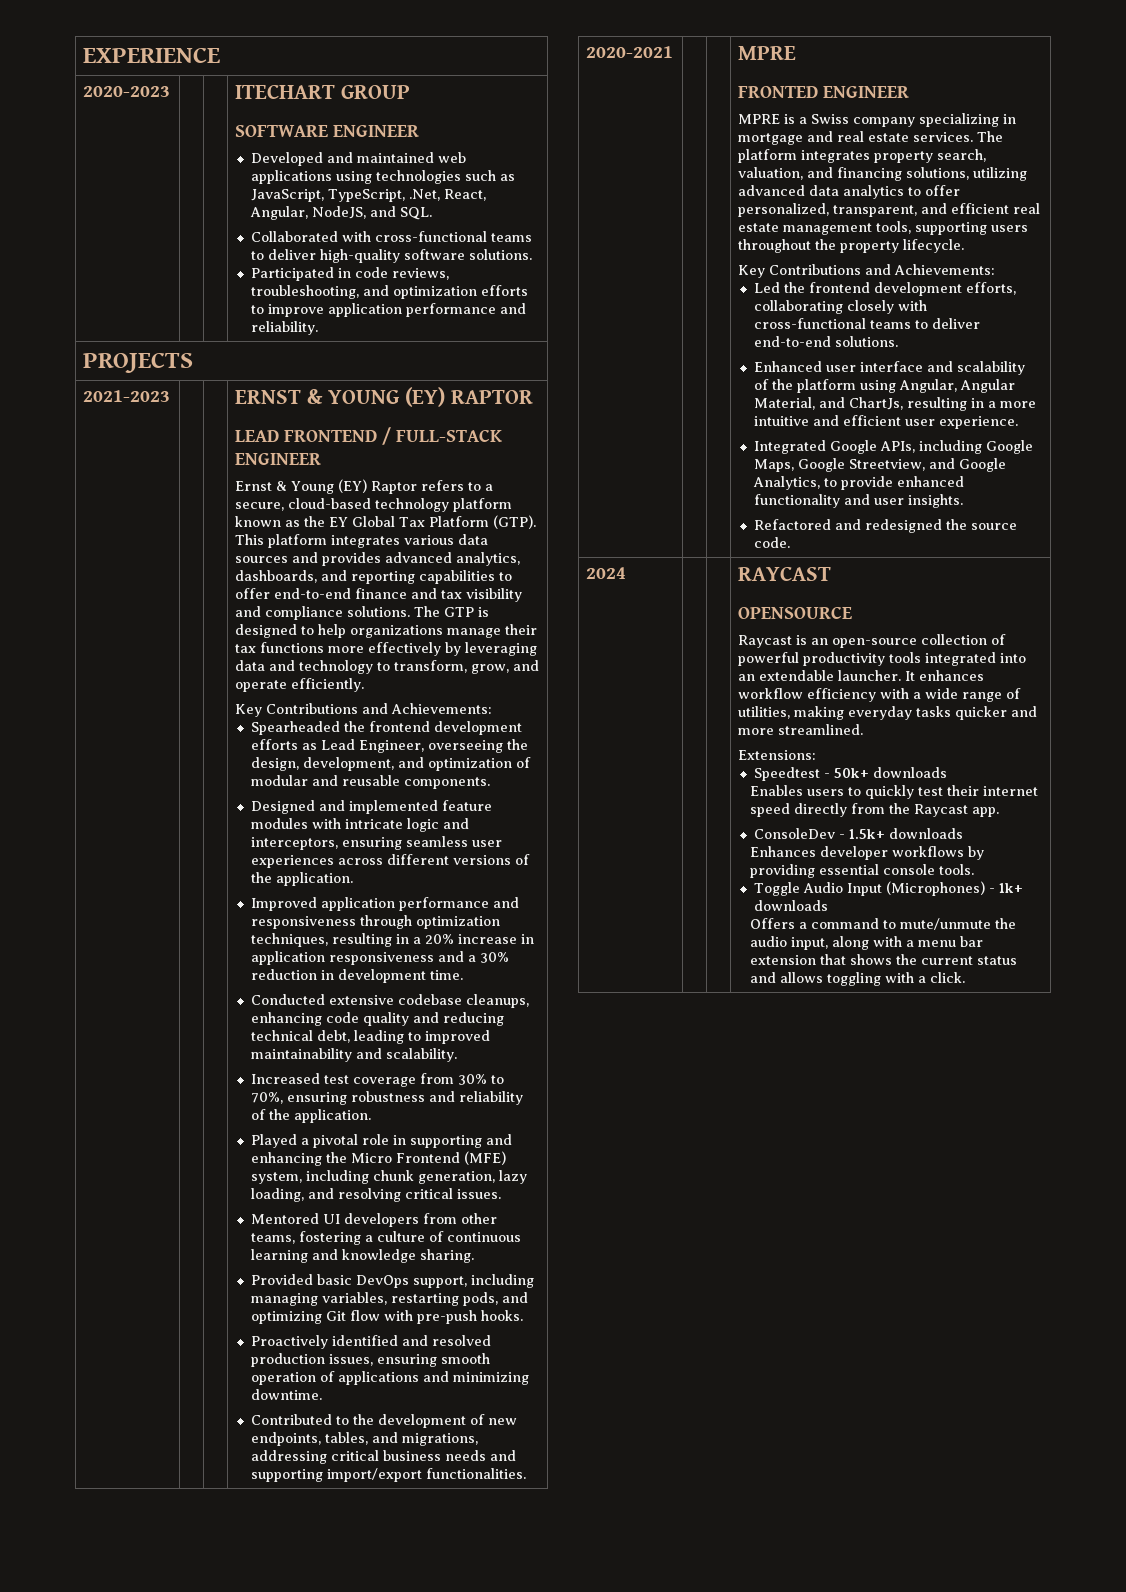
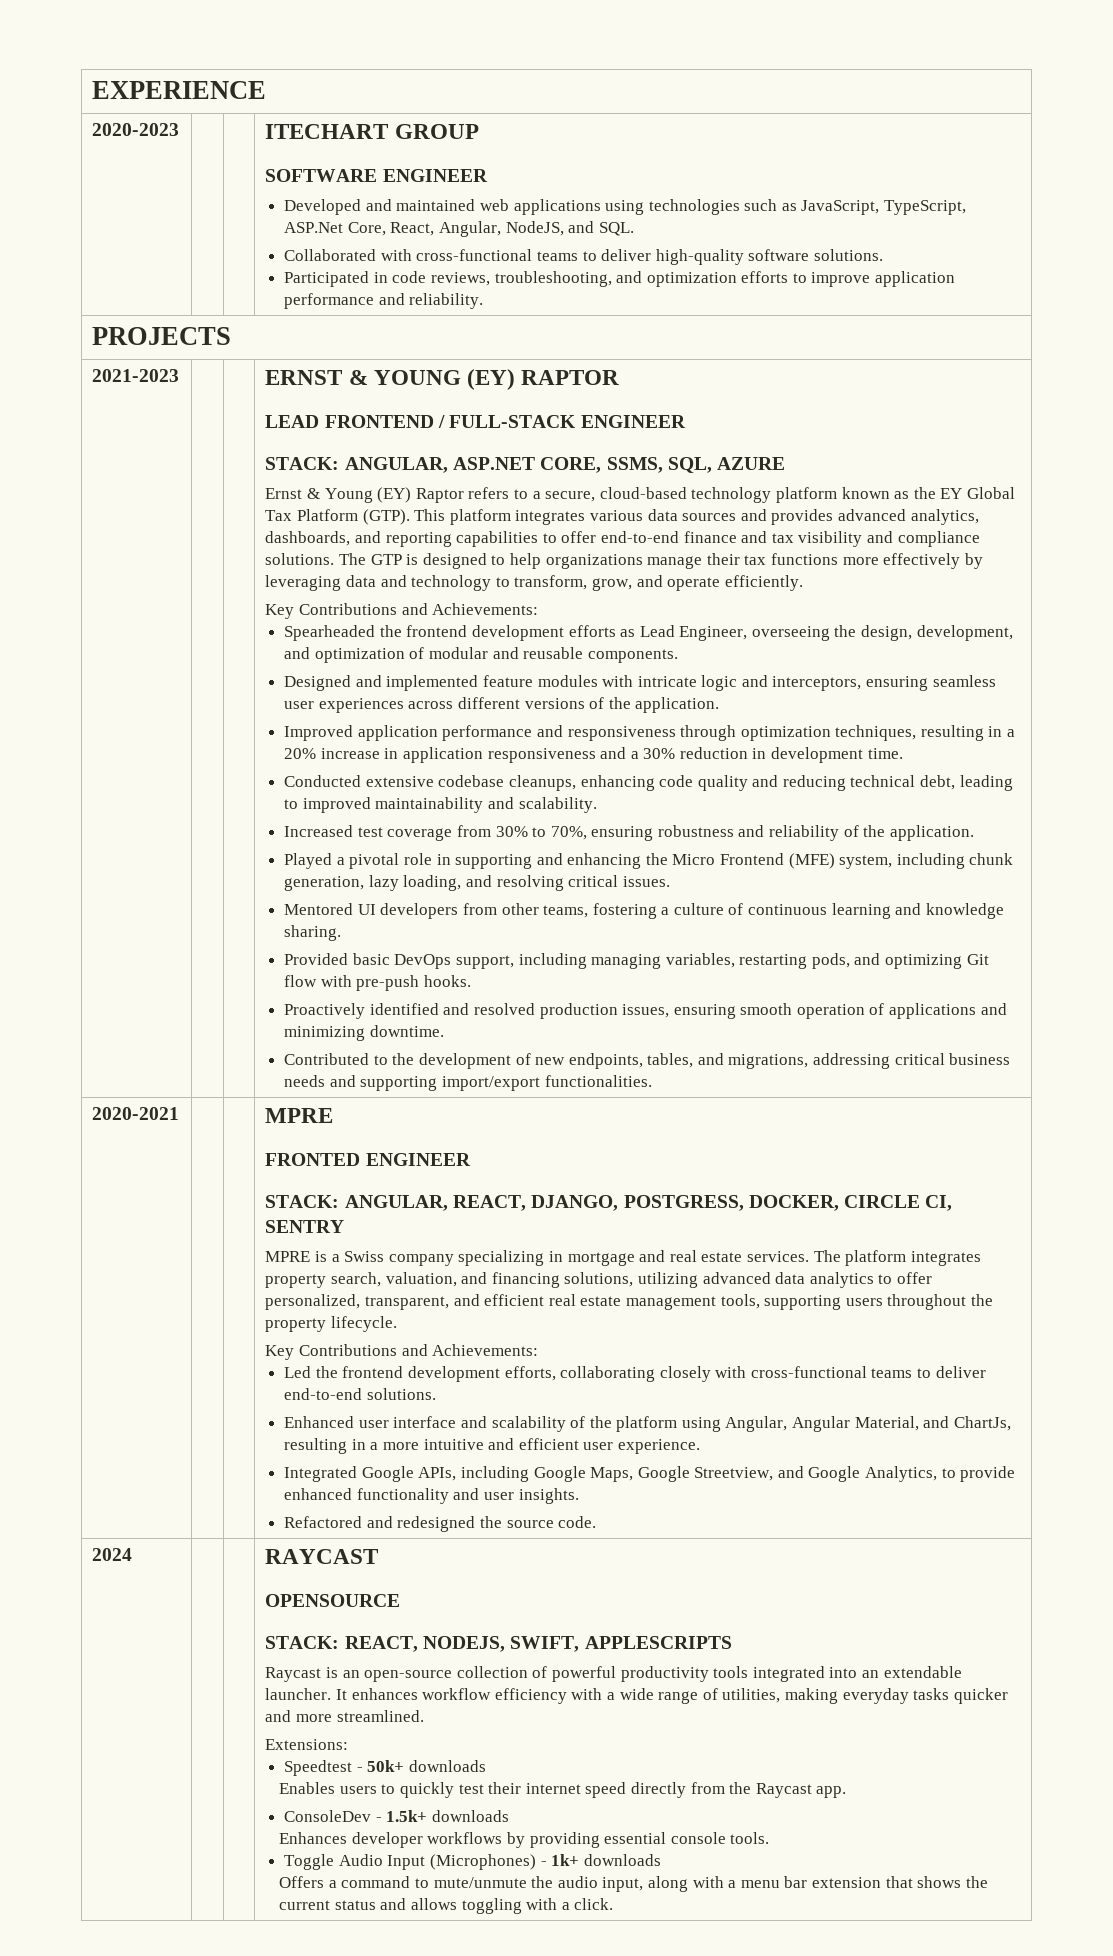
- Developed and maintained web applications using technologies such as JavaScript, TypeScript, .Net, React, Angular, NodeJS, and SQL.
+ Developed and maintained web applications using technologies such as JavaScript, TypeScript, ASP.Net Core, React, Angular, NodeJS, and SQL.
+ STACK: ANGULAR, ASP.NET CORE, SSMS, SQL, AZURE
+ STACK: ANGULAR, REACT, DJANGO, POSTGRESS, DOCKER, CIRCLE CI, SENTRY
+ STACK: REACT, NODEJS, SWIFT, APPLESCRIPTS

